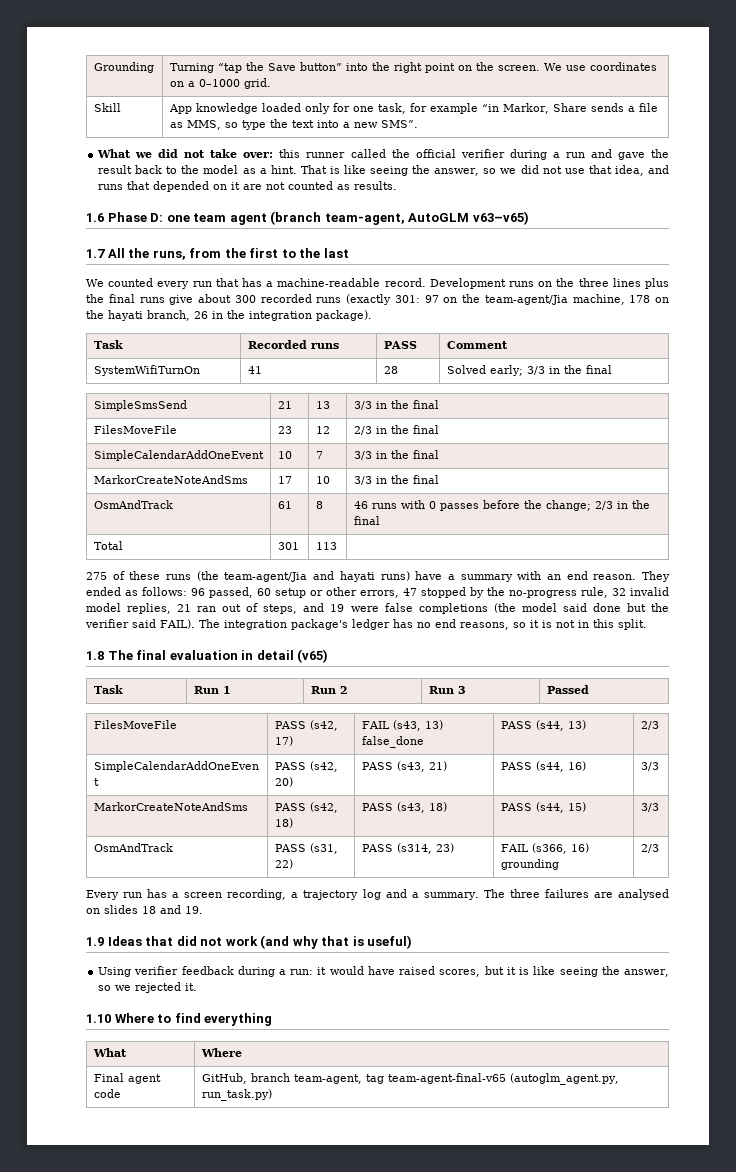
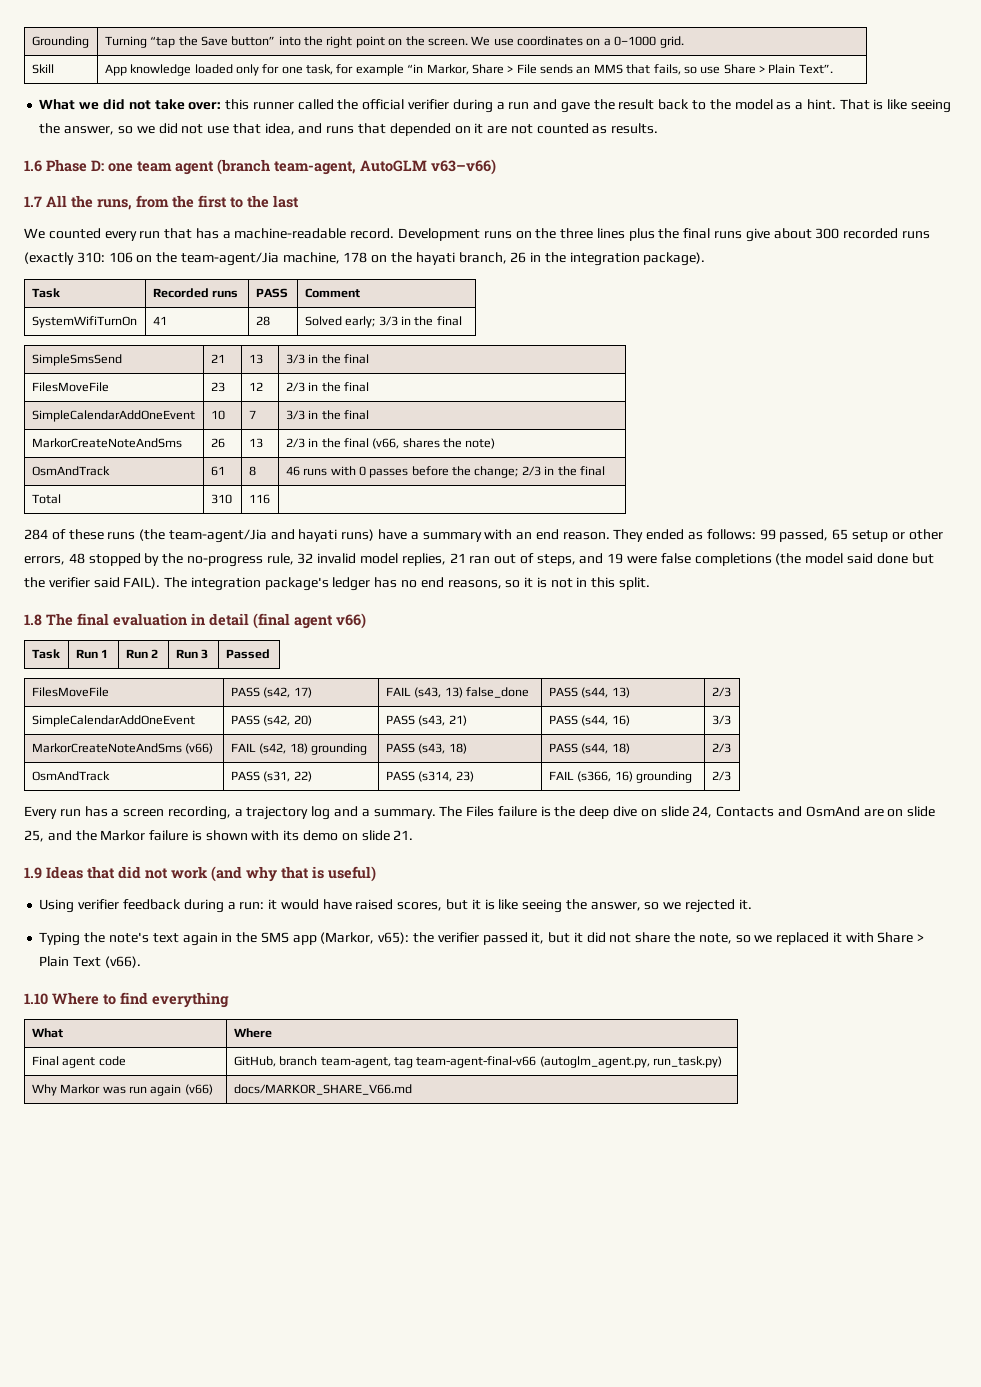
- Skill | App knowledge loaded only for one task, for example “in Markor, Share sends a file as MMS, so type the text into a new SMS”.
+ Skill | App knowledge loaded only for one task, for example “in Markor, Share > File sends an MMS that fails, so use Share > Plain Text”.
- 1.6 Phase D: one team agent (branch team-agent, AutoGLM v63–v65)
+ 1.6 Phase D: one team agent (branch team-agent, AutoGLM v63–v66)
- Development runs on the three lines plus the final runs give about 300 recorded runs (exactly 301: 97 on the team-agent/Jia machine, 178 on the hayati branch, 26 in the integration package).
+ Development runs on the three lines plus the final runs give about 300 recorded runs (exactly 310: 106 on the team-agent/Jia machine, 178 on the hayati branch, 26 in the integration package).
- MarkorCreateNoteAndSms | 17 | 10 | 3/3 in the final
+ MarkorCreateNoteAndSms | 26 | 13 | 2/3 in the final (v66, shares the note)
- Total | 301 | 113 |
- 275 of these runs (the team-agent/Jia and hayati runs) have a summary with an end reason.
+ Total | 310 | 116 |
+ 284 of these runs (the team-agent/Jia and hayati runs) have a summary with an end reason.
- They ended as follows: 96 passed, 60 setup or other errors, 47 stopped by the no-progress rule, 32 invalid model replies, 21 ran out of steps, and 19 were false completions (the model said done but the verifier said FAIL).
+ They ended as follows: 99 passed, 65 setup or other errors, 48 stopped by the no-progress rule, 32 invalid model replies, 21 ran out of steps, and 19 were false completions (the model said done but the verifier said FAIL).
- 1.8 The final evaluation in detail (v65)
+ 1.8 The final evaluation in detail (final agent v66)
- MarkorCreateNoteAndSms | PASS (s42, 18) | PASS (s43, 18) | PASS (s44, 15) | 3/3
+ MarkorCreateNoteAndSms (v66) | FAIL (s42, 18) grounding | PASS (s43, 18) | PASS (s44, 18) | 2/3
- The three failures are analysed on slides 18 and 19.
+ The Files failure is the deep dive on slide 24, Contacts and OsmAnd are on slide 25, and the Markor failure is shown with its demo on slide 21.
+ Typing the note's text again in the SMS app (Markor, v65): the verifier passed it, but it did not share the note, so we replaced it with Share > Plain Text (v66).
- Final agent code | GitHub, branch team-agent, tag team-agent-final-v65 (autoglm_agent.py, run_task.py)
+ Final agent code | GitHub, branch team-agent, tag team-agent-final-v66 (autoglm_agent.py, run_task.py)
+ Why Markor was run again (v66) | docs/MARKOR_SHARE_V66.md

